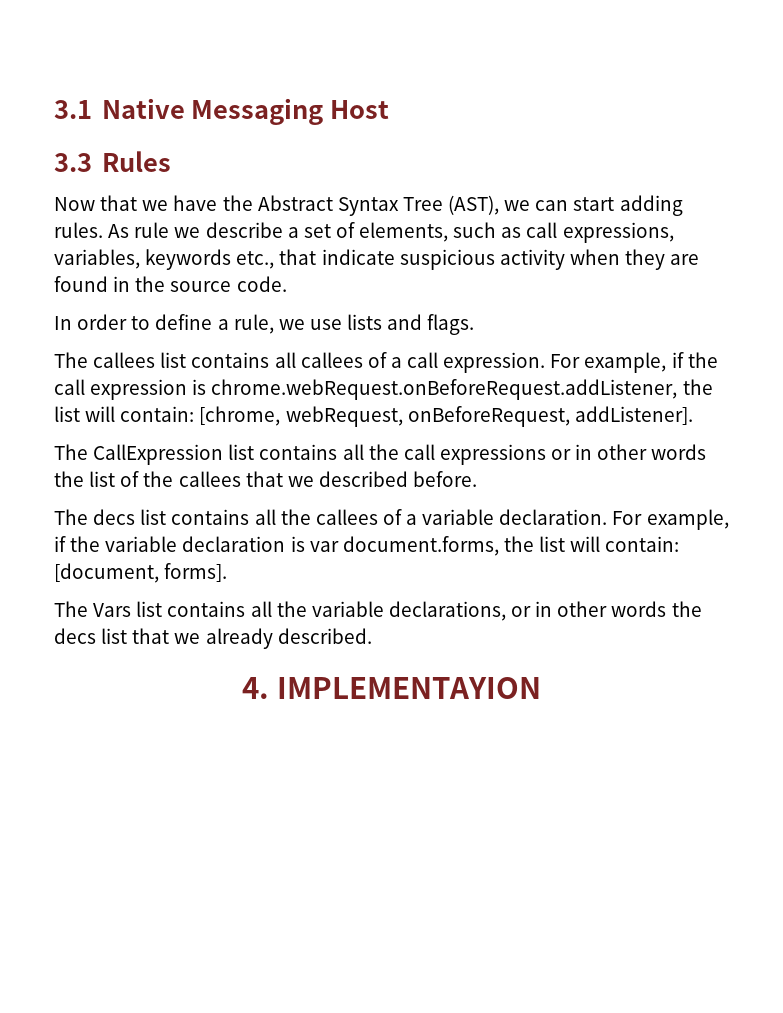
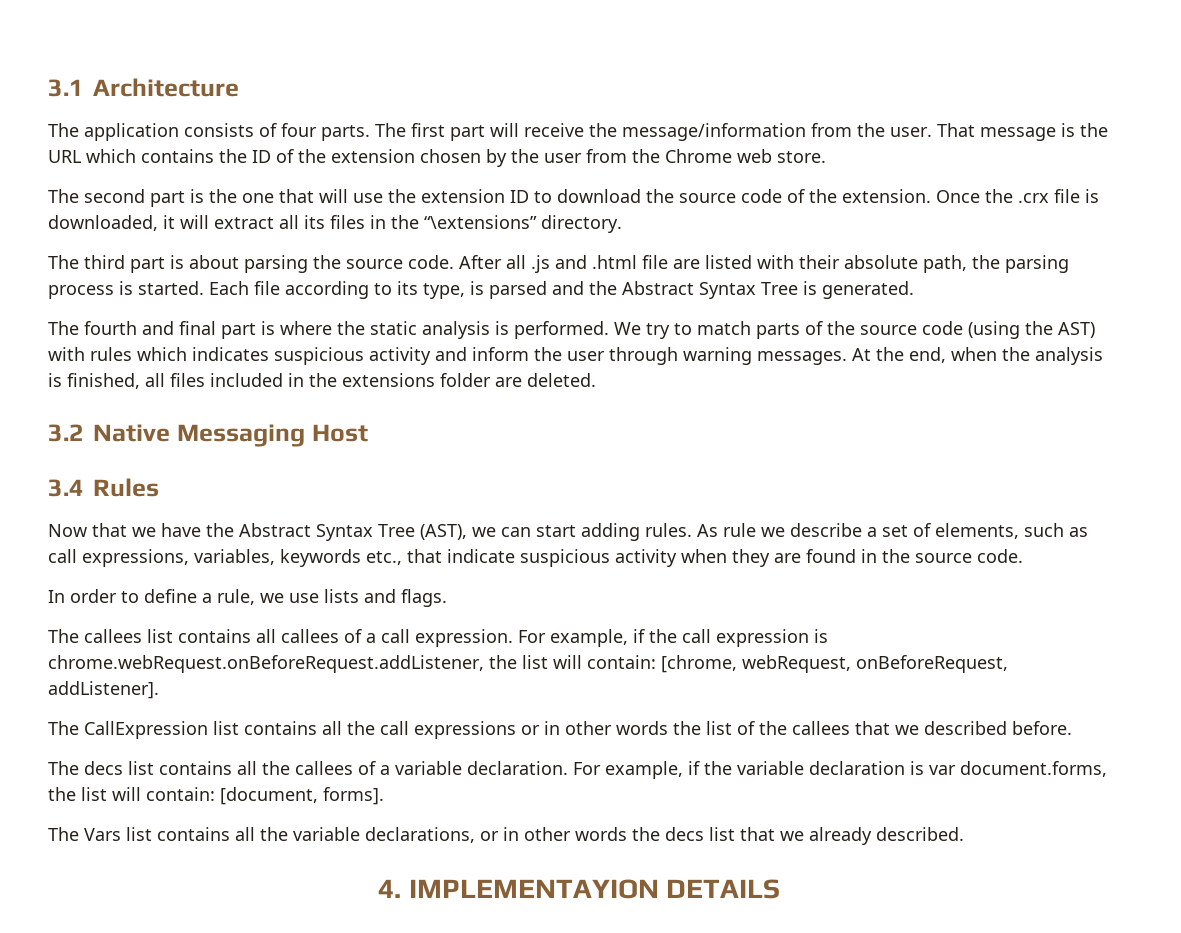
- 3.1 Native Messaging Host
+ 3.1 Architecture
+ The application consists of four parts. The first part will receive the message/information from the user. That message is the URL which contains the ID of the extension chosen by the user from the Chrome web store.
+ The second part is the one that will use the extension ID to download the source code of the extension. Once the .crx file is downloaded, it will extract all its files in the “\extensions” directory.
+ The third part is about parsing the source code. After all .js and .html file are listed with their absolute path, the parsing process is started. Each file according to its type, is parsed and the Abstract Syntax Tree is generated.
+ The fourth and final part is where the static analysis is performed. We try to match parts of the source code (using the AST) with rules which indicates suspicious activity and inform the user through warning messages. At the end, when the analysis is finished, all files included in the extensions folder are deleted.
+ 3.2 Native Messaging Host
- 3.3 Rules
+ 3.4 Rules
- 4. IMPLEMENTAYION
+ 4. IMPLEMENTAYION DETAILS

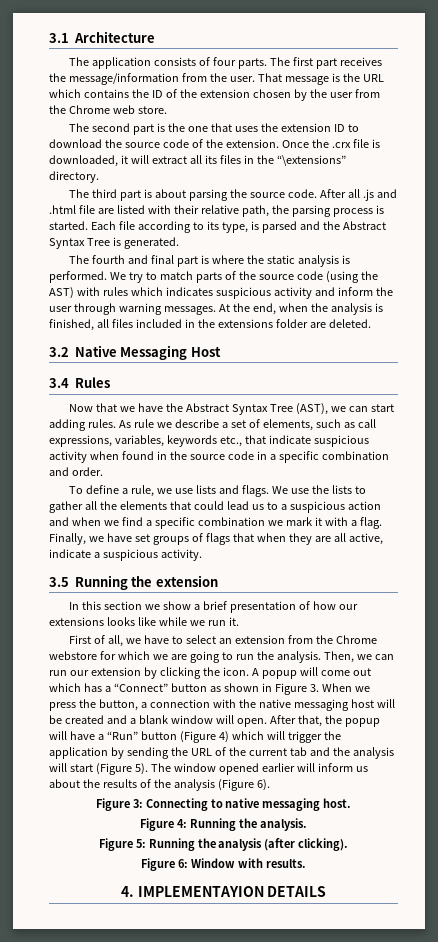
- The first part will receive the message/information from the user.
+ The first part receives the message/information from the user.
- The second part is the one that will use the extension ID to download the source code of the extension.
+ The second part is the one that uses the extension ID to download the source code of the extension.
- After all .js and .html file are listed with their absolute path, the parsing process is started.
+ After all .js and .html file are listed with their relative path, the parsing process is started.
- As rule we describe a set of elements, such as call expressions, variables, keywords etc., that indicate suspicious activity when they are found in the source code.
- In order to define a rule, we use lists and flags.
- The callees list contains all callees of a call expression. For example, if the call expression is chrome.webRequest.onBeforeRequest.addListener, the list will contain: [chrome, webRequest, onBeforeRequest, addListener].
- The CallExpression list contains all the call expressions or in other words the list of the callees that we described before.
- The decs list contains all the callees of a variable declaration. For example, if the variable declaration is var document.forms, the list will contain: [document, forms].
- The Vars list contains all the variable declarations, or in other words the decs list that we already described.
+ As rule we describe a set of elements, such as call expressions, variables, keywords etc., that indicate suspicious activity when found in the source code in a specific combination and order.
+ To define a rule, we use lists and flags. We use the lists to gather all the elements that could lead us to a suspicious action and when we find a specific combination we mark it with a flag. Finally, we have set groups of flags that when they are all active, indicate a suspicious activity.
+ 3.5 Running the extension
+ In this section we show a brief presentation of how our extensions looks like while we run it.
+ First of all, we have to select an extension from the Chrome webstore for which we are going to run the analysis. Then, we can run our extension by clicking the icon. A popup will come out which has a “Connect” button as shown in Figure 3. When we press the button, a connection with the native messaging host will be created and a blank window will open. After that, the popup will have a “Run” button (Figure 4) which will trigger the application by sending the URL of the current tab and the analysis will start (Figure 5). The window opened earlier will inform us about the results of the analysis (Figure 6).
+ Figure 3: Connecting to native messaging host.
+ Figure 4: Running the analysis.
+ Figure 5: Running the analysis (after clicking).
+ Figure 6: Window with results.

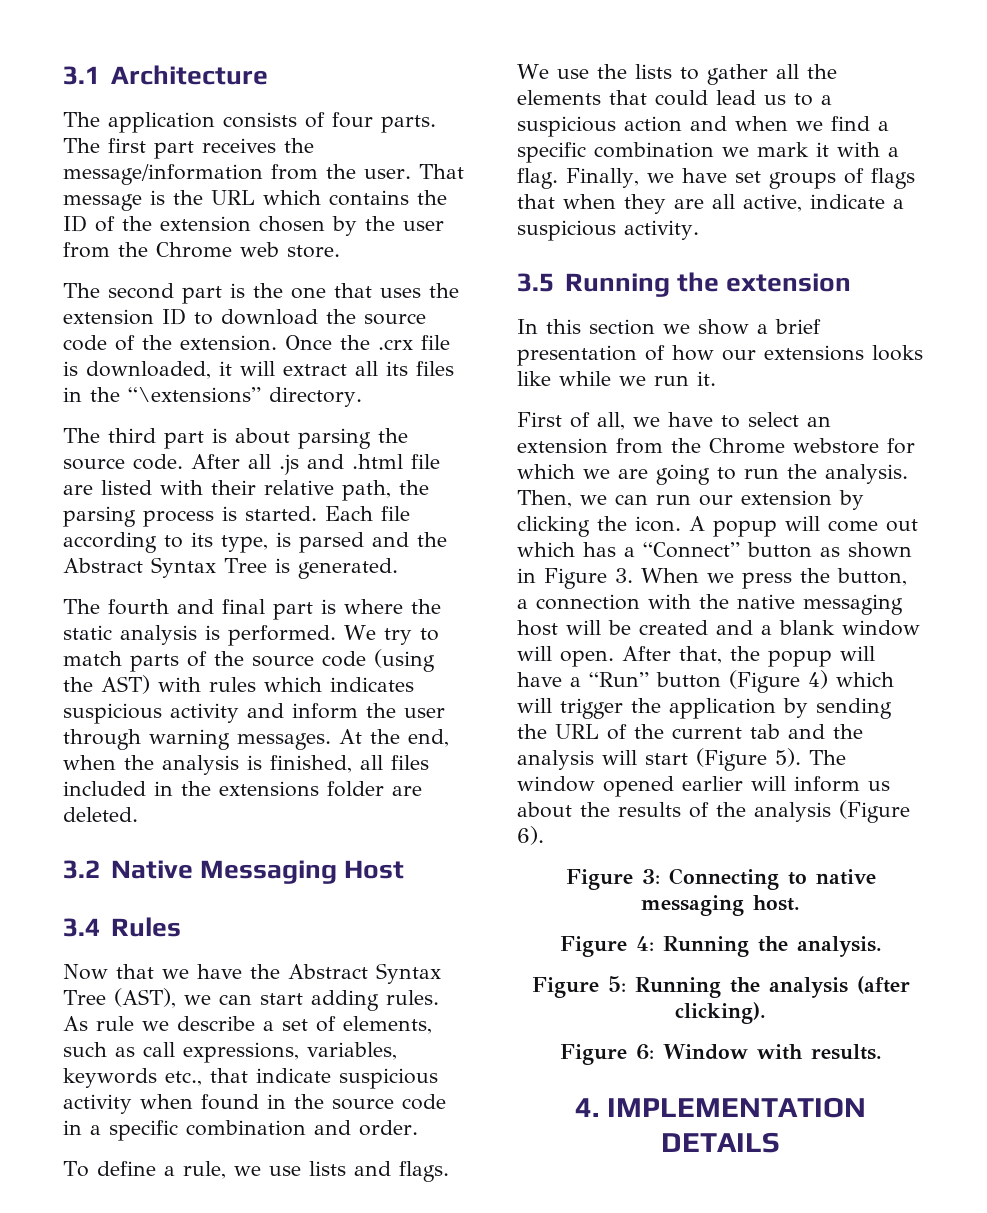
- 4. IMPLEMENTAYION DETAILS
+ 4. IMPLEMENTATION DETAILS

